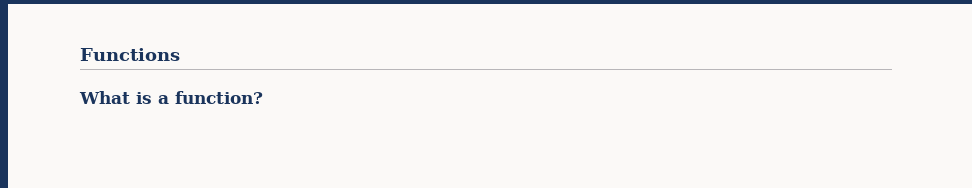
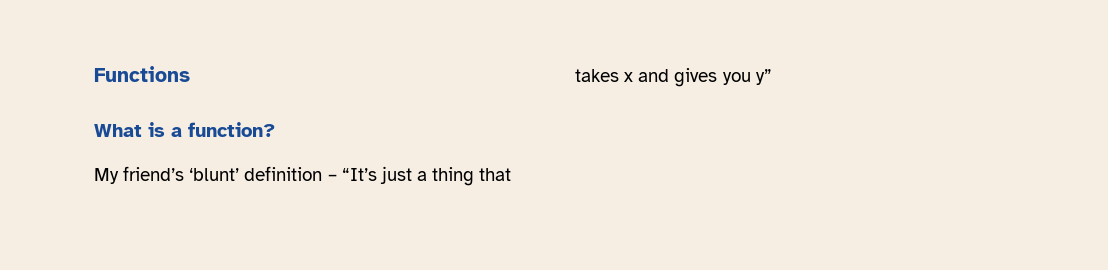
+ My friend’s ‘blunt’ definition – “It’s just a thing that takes x and gives you y”

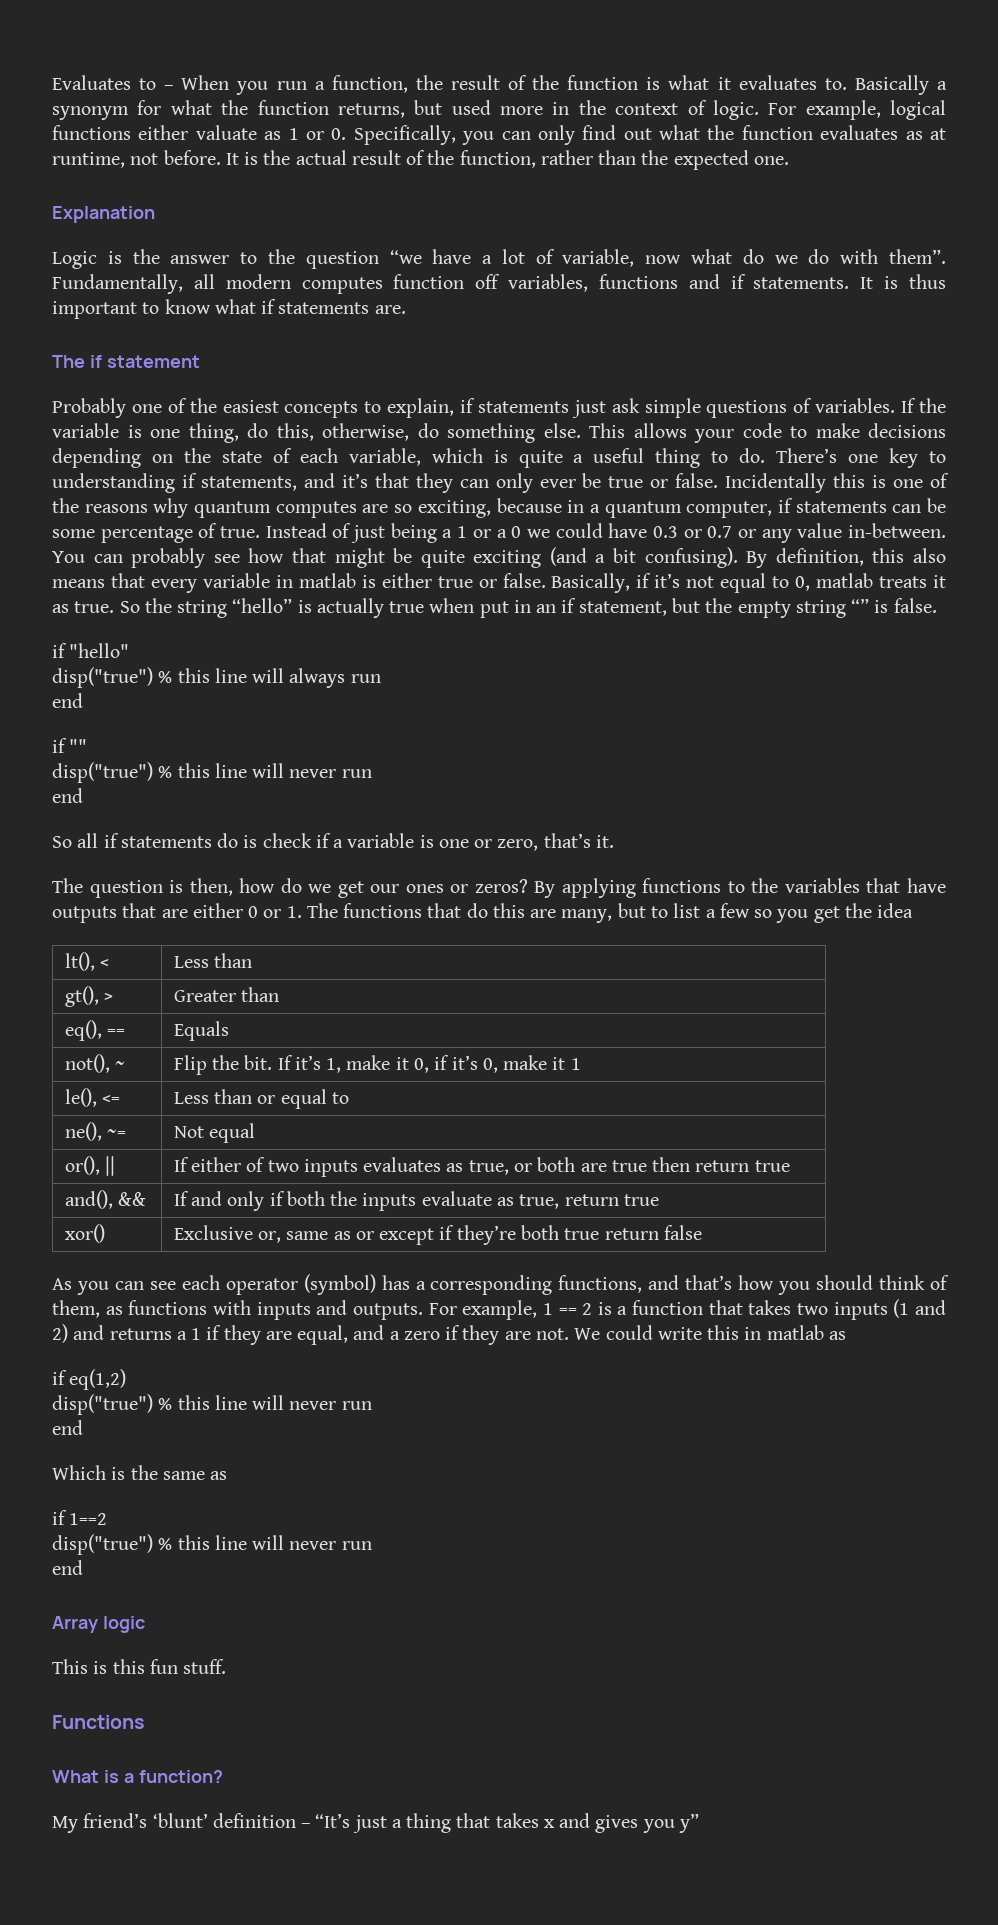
+ Evaluates to – When you run a function, the result of the function is what it evaluates to. Basically a synonym for what the function returns, but used more in the context of logic. For example, logical functions either valuate as 1 or 0. Specifically, you can only find out what the function evaluates as at runtime, not before. It is the actual result of the function, rather than the expected one.
+ Explanation
+ Logic is the answer to the question “we have a lot of variable, now what do we do with them”. Fundamentally, all modern computes function off variables, functions and if statements. It is thus important to know what if statements are.
+ The if statement
+ Probably one of the easiest concepts to explain, if statements just ask simple questions of variables. If the variable is one thing, do this, otherwise, do something else. This allows your code to make decisions depending on the state of each variable, which is quite a useful thing to do. There’s one key to understanding if statements, and it’s that they can only ever be true or false. Incidentally this is one of the reasons why quantum computes are so exciting, because in a quantum computer, if statements can be some percentage of true. Instead of just being a 1 or a 0 we could have 0.3 or 0.7 or any value in-between. You can probably see how that might be quite exciting (and a bit confusing). By definition, this also means that every variable in matlab is either true or false. Basically, if it’s not equal to 0, matlab treats it as true. So the string “hello” is actually true when put in an if statement, but the empty string “” is false.
+ if "hello"
+ disp("true") % this line will always run
+ end
+ if ""
+ disp("true") % this line will never run
+ end
+ So all if statements do is check if a variable is one or zero, that’s it.
+ The question is then, how do we get our ones or zeros? By applying functions to the variables that have outputs that are either 0 or 1. The functions that do this are many, but to list a few so you get the idea
+ lt(), < | Less than
+ gt(), > | Greater than
+ eq(), == | Equals
+ not(), ~ | Flip the bit. If it’s 1, make it 0, if it’s 0, make it 1
+ le(), <= | Less than or equal to
+ ne(), ~= | Not equal
+ or(), || | If either of two inputs evaluates as true, or both are true then return true
+ and(), && | If and only if both the inputs evaluate as true, return true
+ xor() | Exclusive or, same as or except if they’re both true return false
+ As you can see each operator (symbol) has a corresponding functions, and that’s how you should think of them, as functions with inputs and outputs. For example, 1 == 2 is a function that takes two inputs (1 and 2) and returns a 1 if they are equal, and a zero if they are not. We could write this in matlab as
+ if eq(1,2)
+ disp("true") % this line will never run
+ end
+ Which is the same as
+ if 1==2
+ disp("true") % this line will never run
+ end
+ Array logic
+ This is this fun stuff.

